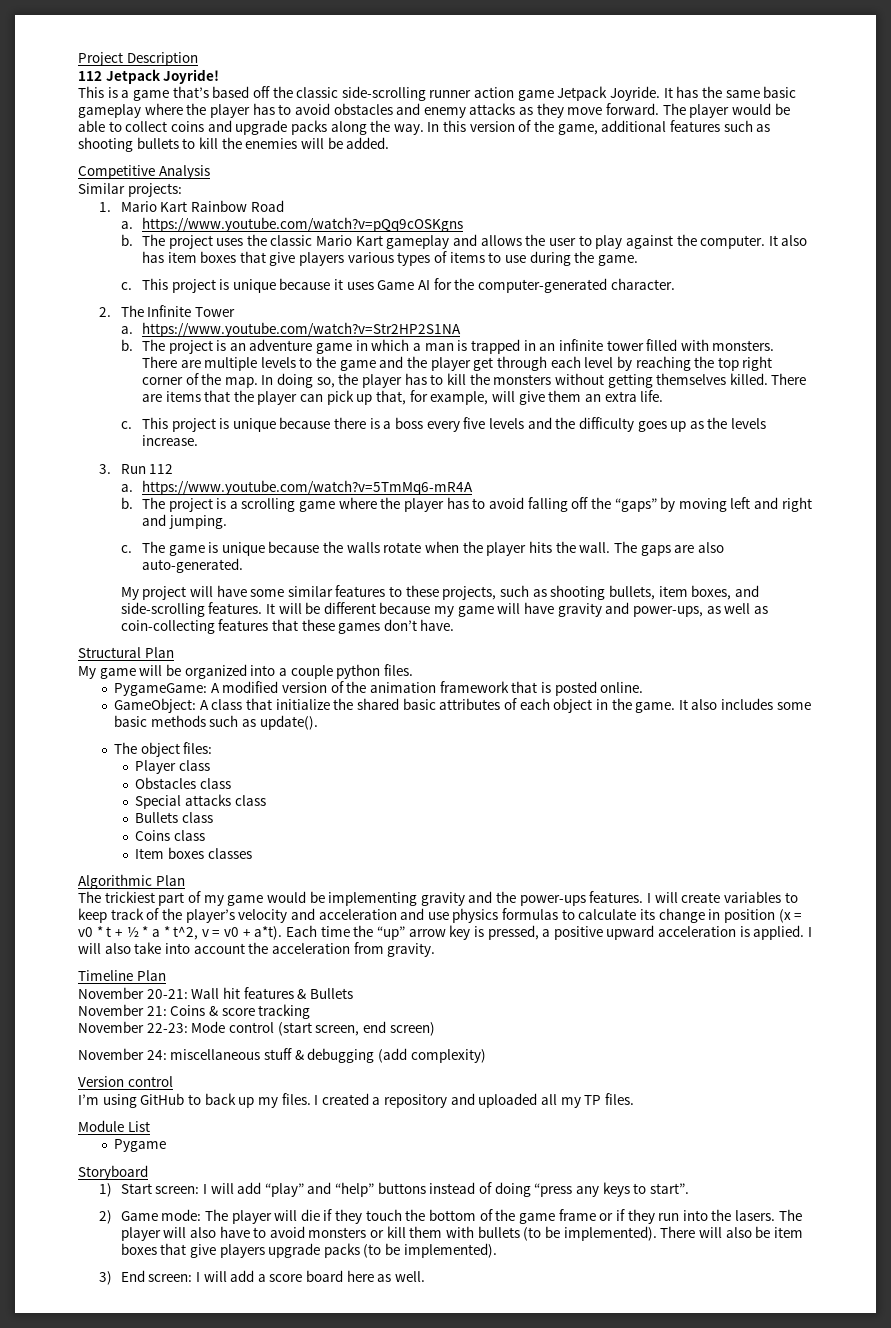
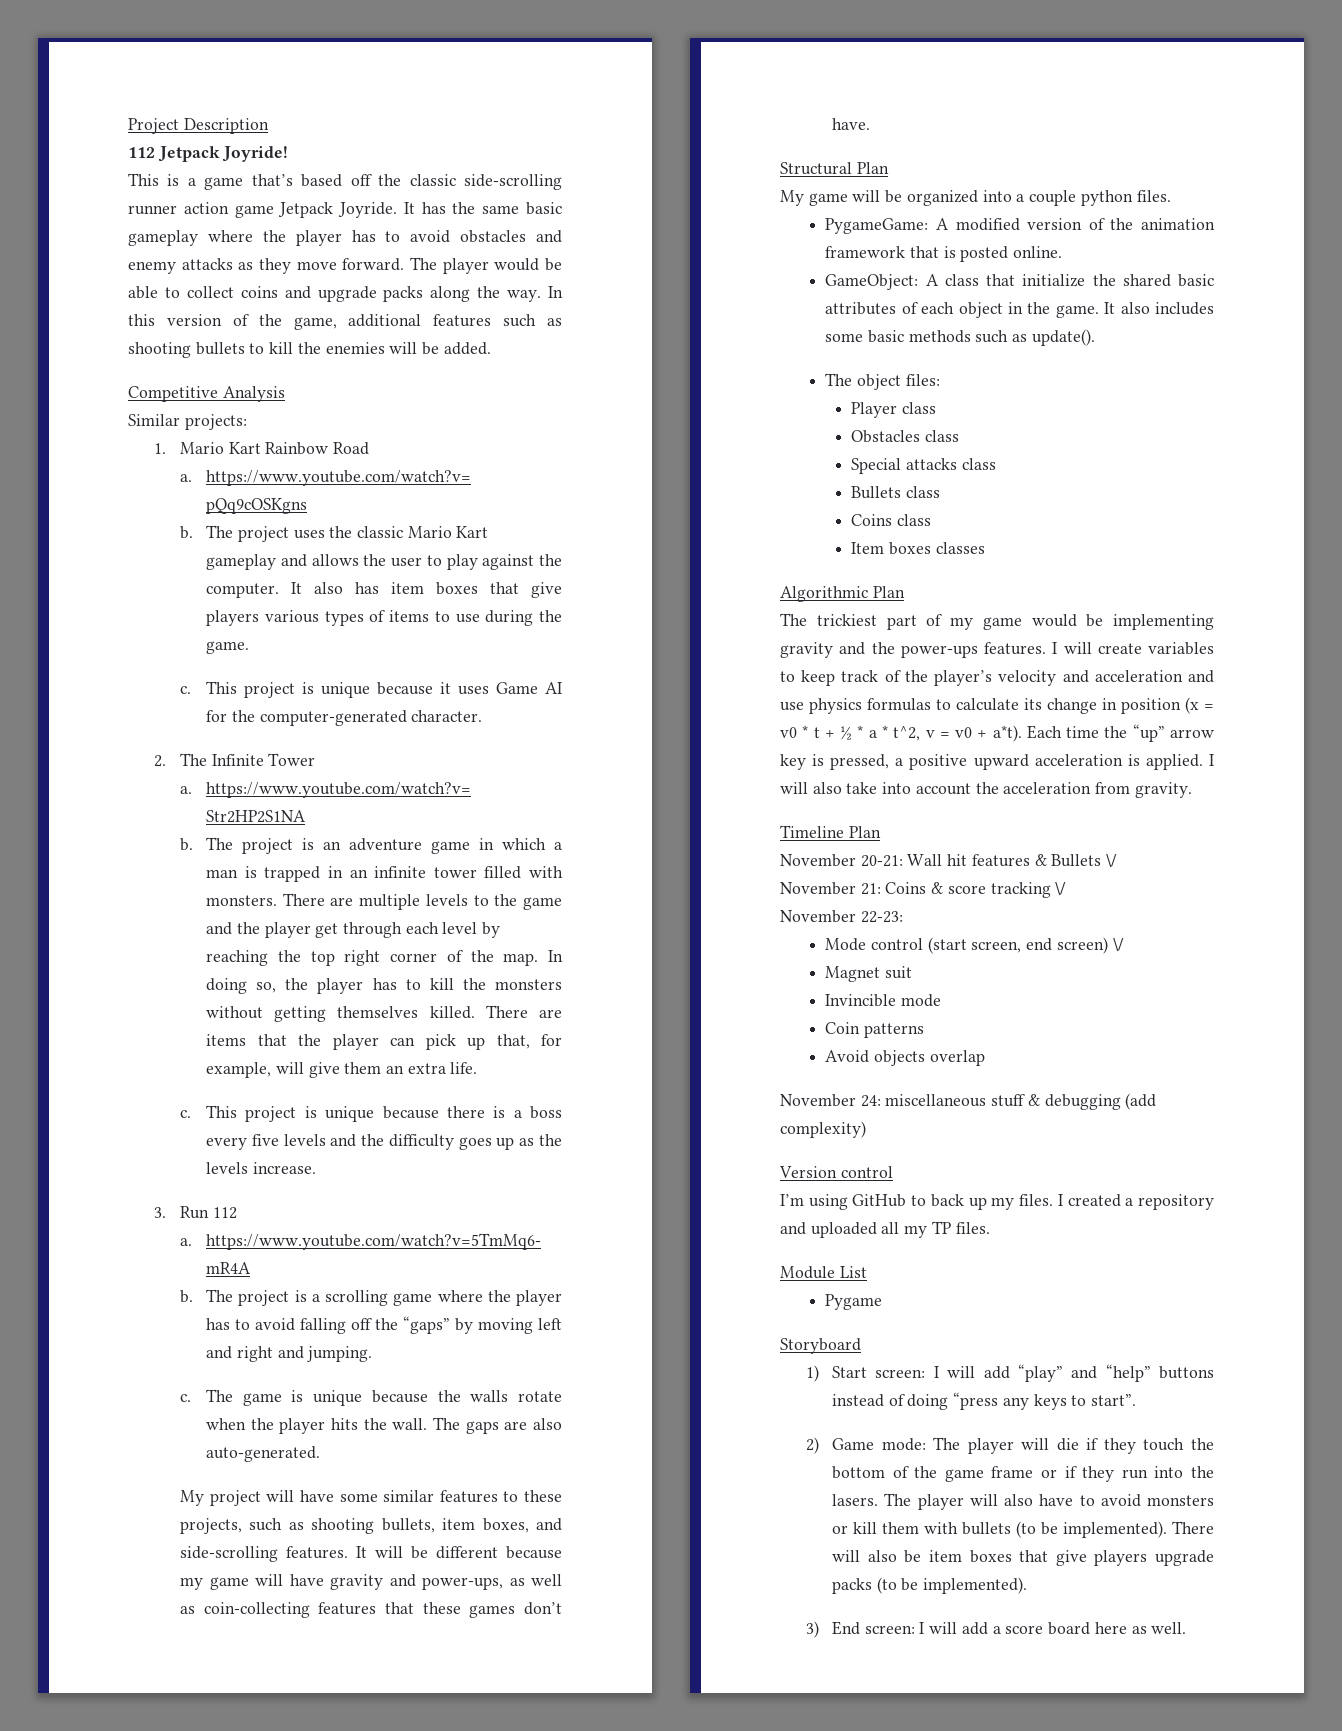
- November 20-21: Wall hit features & Bullets
+ November 20-21: Wall hit features & Bullets \/
- November 21: Coins & score tracking
+ November 21: Coins & score tracking \/
- November 22-23: Mode control (start screen, end screen)
+ November 22-23:
+ Mode control (start screen, end screen) \/
+ Magnet suit
+ Invincible mode
+ Coin patterns
+ Avoid objects overlap

